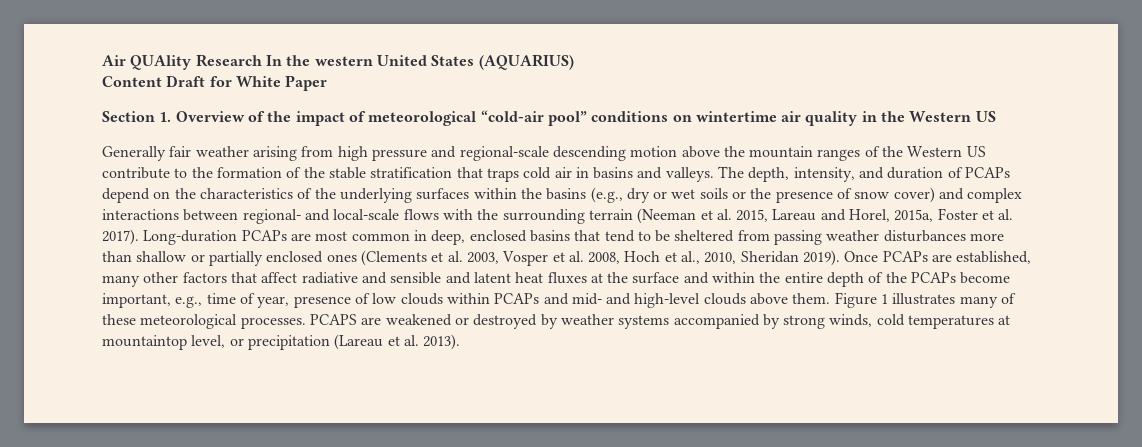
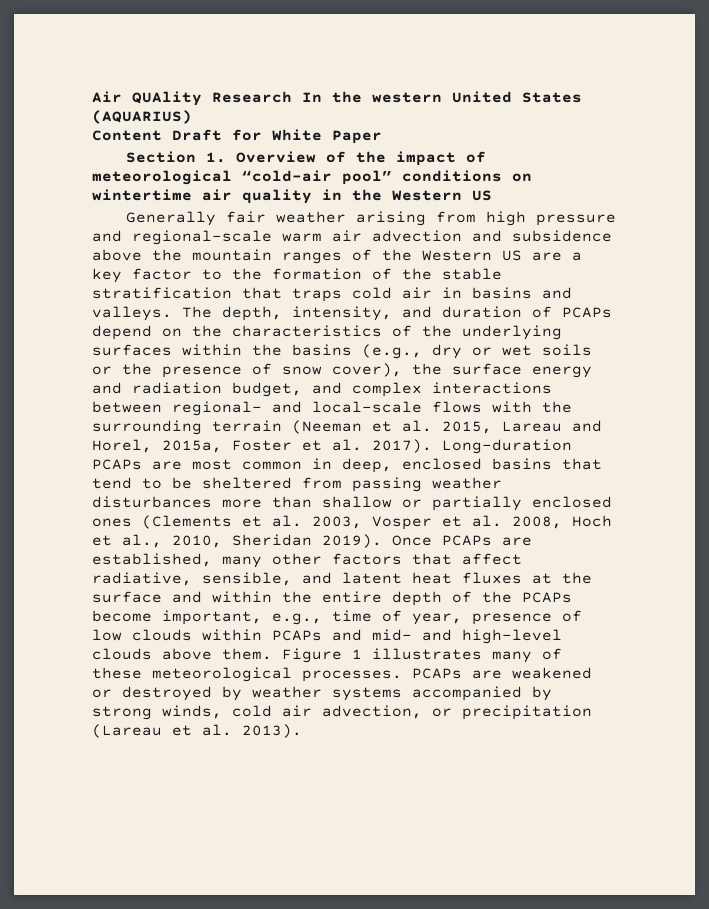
- Generally fair weather arising from high pressure and regional-scale descending motion above the mountain ranges of the Western US contribute to the formation of the stable stratification that traps cold air in basins and valleys.
+ Generally fair weather arising from high pressure and regional-scale warm air advection and subsidence above the mountain ranges of the Western US are a key factor to the formation of the stable stratification that traps cold air in basins and valleys.
- The depth, intensity, and duration of PCAPs depend on the characteristics of the underlying surfaces within the basins (e.g., dry or wet soils or the presence of snow cover) and complex interactions between regional- and local-scale flows with the surrounding terrain (Neeman et al. 2015, Lareau and Horel, 2015a, Foster et al. 2017).
+ The depth, intensity, and duration of PCAPs depend on the characteristics of the underlying surfaces within the basins (e.g., dry or wet soils or the presence of snow cover), the surface energy and radiation budget, and complex interactions between regional- and local-scale flows with the surrounding terrain (Neeman et al. 2015, Lareau and Horel, 2015a, Foster et al. 2017).
- Once PCAPs are established, many other factors that affect radiative and sensible and latent heat fluxes at the surface and within the entire depth of the PCAPs become important, e.g., time of year, presence of low clouds within PCAPs and mid- and high-level clouds above them.
+ Once PCAPs are established, many other factors that affect radiative, sensible, and latent heat fluxes at the surface and within the entire depth of the PCAPs become important, e.g., time of year, presence of low clouds within PCAPs and mid- and high-level clouds above them.
- PCAPS are weakened or destroyed by weather systems accompanied by strong winds, cold temperatures at mountaintop level, or precipitation (Lareau et al. 2013).
+ PCAPs are weakened or destroyed by weather systems accompanied by strong winds, cold air advection, or precipitation (Lareau et al. 2013).

